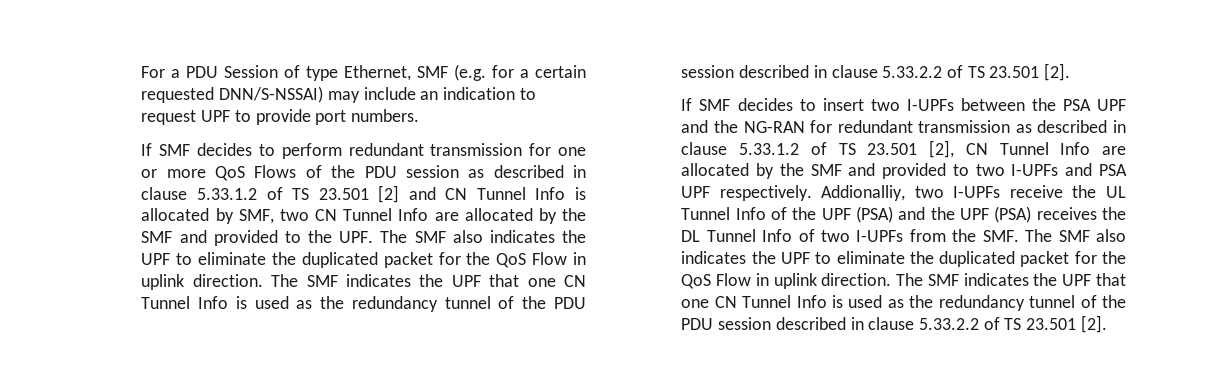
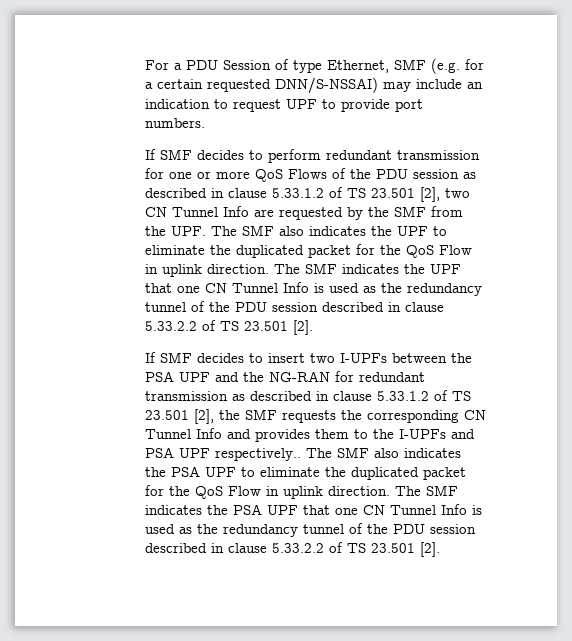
- If SMF decides to perform redundant transmission for one or more QoS Flows of the PDU session as described in clause 5.33.1.2 of TS 23.501 [2] and CN Tunnel Info is allocated by SMF, two CN Tunnel Info are allocated by the SMF and provided to the UPF. The SMF also indicates the UPF to eliminate the duplicated packet for the QoS Flow in uplink direction.
+ If SMF decides to perform redundant transmission for one or more QoS Flows of the PDU session as described in clause 5.33.1.2 of TS 23.501 [2], two CN Tunnel Info are requested by the SMF from the UPF. The SMF also indicates the UPF to eliminate the duplicated packet for the QoS Flow in uplink direction.
- If SMF decides to insert two I-UPFs between the PSA UPF and the NG-RAN for redundant transmission as described in clause 5.33.1.2 of TS 23.501 [2], CN Tunnel Info are allocated by the SMF and provided to two I-UPFs and PSA UPF respectively. Addionalliy, two I-UPFs receive the UL Tunnel Info of the UPF (PSA) and the UPF (PSA) receives the DL Tunnel Info of two I-UPFs from the SMF. The SMF also indicates the UPF to eliminate the duplicated packet for the QoS Flow in uplink direction. The SMF indicates the UPF that one CN Tunnel Info is used as the redundancy tunnel of the PDU session described in clause 5.33.2.2 of TS 23.501 [2].
+ If SMF decides to insert two I-UPFs between the PSA UPF and the NG-RAN for redundant transmission as described in clause 5.33.1.2 of TS 23.501 [2], the SMF requests the corresponding CN Tunnel Info and provides them to the I-UPFs and PSA UPF respectively.. The SMF also indicates the PSA UPF to eliminate the duplicated packet for the QoS Flow in uplink direction. The SMF indicates the PSA UPF that one CN Tunnel Info is used as the redundancy tunnel of the PDU session described in clause 5.33.2.2 of TS 23.501 [2].

